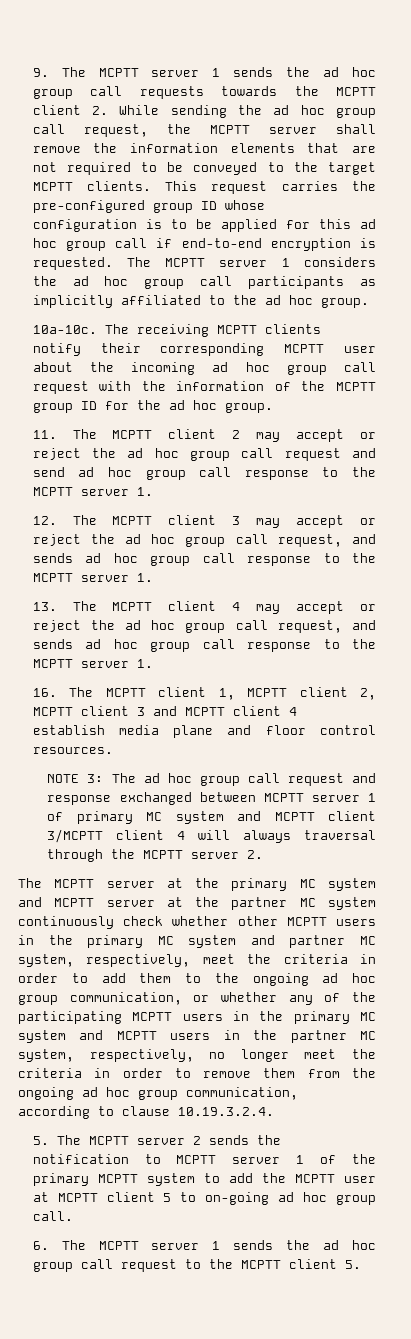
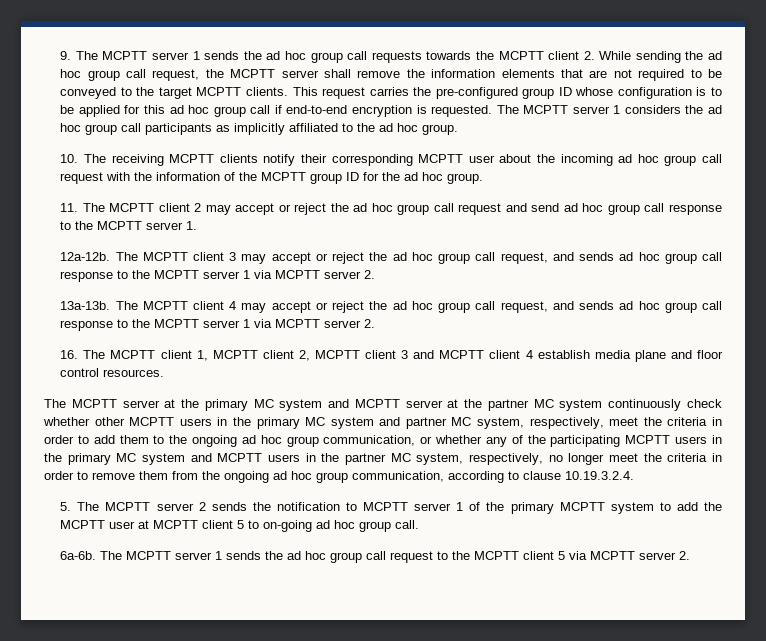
- 10a-10c. The receiving MCPTT clients notify their corresponding MCPTT user about the incoming ad hoc group call request with the information of the MCPTT group ID for the ad hoc group.
+ 10. The receiving MCPTT clients notify their corresponding MCPTT user about the incoming ad hoc group call request with the information of the MCPTT group ID for the ad hoc group.
- 12. The MCPTT client 3 may accept or reject the ad hoc group call request, and sends ad hoc group call response to the MCPTT server 1.
- 13. The MCPTT client 4 may accept or reject the ad hoc group call request, and sends ad hoc group call response to the MCPTT server 1.
+ 12a-12b. The MCPTT client 3 may accept or reject the ad hoc group call request, and sends ad hoc group call response to the MCPTT server 1 via MCPTT server 2.
+ 13a-13b. The MCPTT client 4 may accept or reject the ad hoc group call request, and sends ad hoc group call response to the MCPTT server 1 via MCPTT server 2.
- NOTE 3: The ad hoc group call request and response exchanged between MCPTT server 1 of primary MC system and MCPTT client 3/MCPTT client 4 will always traversal through the MCPTT server 2.
- 6. The MCPTT server 1 sends the ad hoc group call request to the MCPTT client 5.
+ 6a-6b. The MCPTT server 1 sends the ad hoc group call request to the MCPTT client 5 via MCPTT server 2.

